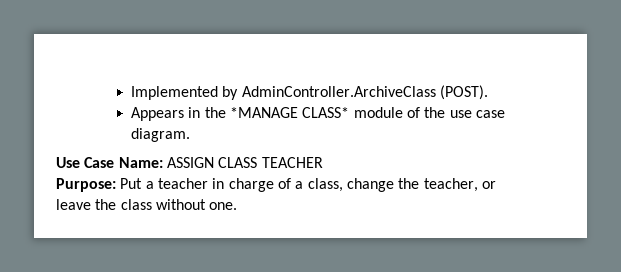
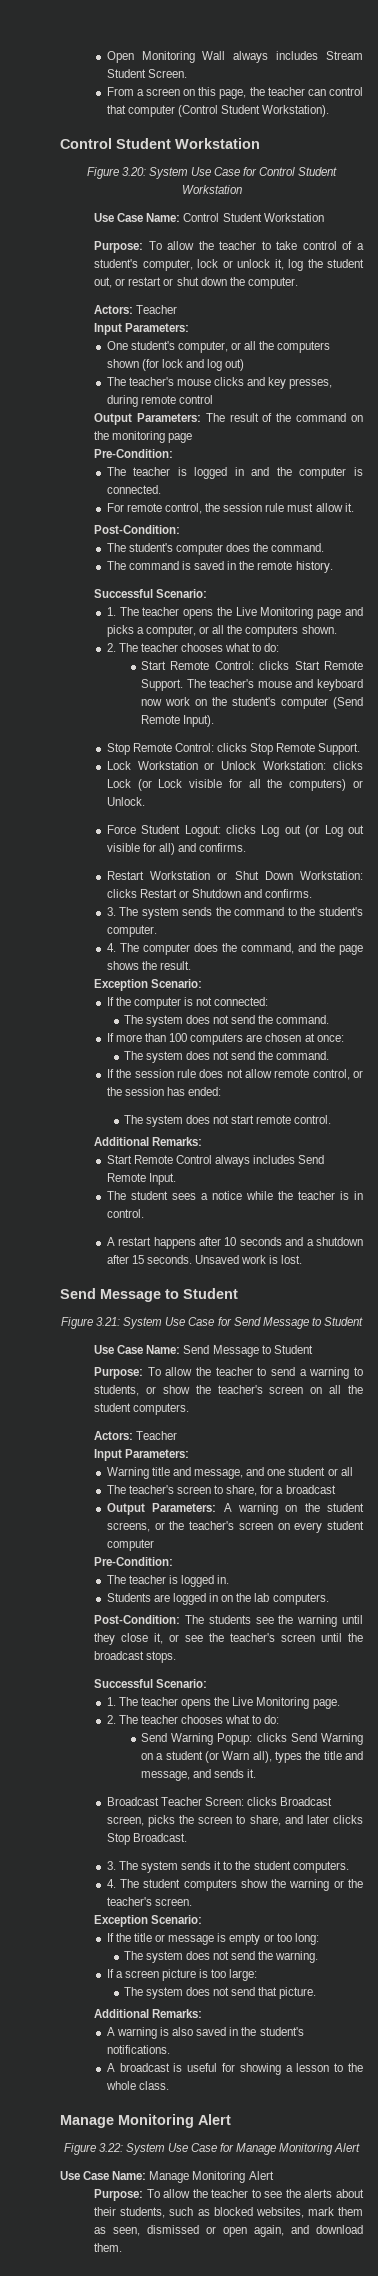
- Implemented by AdminController.ArchiveClass (POST).
- Appears in the *MANAGE CLASS* module of the use case diagram.
- Use Case Name: ASSIGN CLASS TEACHER
- Purpose: Put a teacher in charge of a class, change the teacher, or leave the class without one.
+ Open Monitoring Wall always includes Stream Student Screen.
+ From a screen on this page, the teacher can control that computer (Control Student Workstation).
+ Control Student Workstation
+ Figure 3.20: System Use Case for Control Student Workstation
+ Use Case Name: Control Student Workstation
+ Purpose: To allow the teacher to take control of a student's computer, lock or unlock it, log the student out, or restart or shut down the computer.
+ Actors: Teacher
+ Input Parameters:
+ One student's computer, or all the computers shown (for lock and log out)
+ The teacher's mouse clicks and key presses, during remote control
+ Output Parameters: The result of the command on the monitoring page
+ Pre-Condition:
+ The teacher is logged in and the computer is connected.
+ For remote control, the session rule must allow it.
+ Post-Condition:
+ The student's computer does the command.
+ The command is saved in the remote history.
+ Successful Scenario:
+ 1. The teacher opens the Live Monitoring page and picks a computer, or all the computers shown.
+ 2. The teacher chooses what to do:
+ Start Remote Control: clicks Start Remote Support. The teacher's mouse and keyboard now work on the student's computer (Send Remote Input).
+ Stop Remote Control: clicks Stop Remote Support.
+ Lock Workstation or Unlock Workstation: clicks Lock (or Lock visible for all the computers) or Unlock.
+ Force Student Logout: clicks Log out (or Log out visible for all) and confirms.
+ Restart Workstation or Shut Down Workstation: clicks Restart or Shutdown and confirms.
+ 3. The system sends the command to the student's computer.
+ 4. The computer does the command, and the page shows the result.
+ Exception Scenario:
+ If the computer is not connected:
+ The system does not send the command.
+ If more than 100 computers are chosen at once:
+ The system does not send the command.
+ If the session rule does not allow remote control, or the session has ended:
+ The system does not start remote control.
+ Additional Remarks:
+ Start Remote Control always includes Send Remote Input.
+ The student sees a notice while the teacher is in control.
+ A restart happens after 10 seconds and a shutdown after 15 seconds. Unsaved work is lost.
+ Send Message to Student
+ Figure 3.21: System Use Case for Send Message to Student
+ Use Case Name: Send Message to Student
+ Purpose: To allow the teacher to send a warning to students, or show the teacher's screen on all the student computers.
+ Actors: Teacher
+ Input Parameters:
+ Warning title and message, and one student or all
+ The teacher's screen to share, for a broadcast
+ Output Parameters: A warning on the student screens, or the teacher's screen on every student computer
+ Pre-Condition:
+ The teacher is logged in.
+ Students are logged in on the lab computers.
+ Post-Condition: The students see the warning until they close it, or see the teacher's screen until the broadcast stops.
+ Successful Scenario:
+ 1. The teacher opens the Live Monitoring page.
+ 2. The teacher chooses what to do:
+ Send Warning Popup: clicks Send Warning on a student (or Warn all), types the title and message, and sends it.
+ Broadcast Teacher Screen: clicks Broadcast screen, picks the screen to share, and later clicks Stop Broadcast.
+ 3. The system sends it to the student computers.
+ 4. The student computers show the warning or the teacher's screen.
+ Exception Scenario:
+ If the title or message is empty or too long:
+ The system does not send the warning.
+ If a screen picture is too large:
+ The system does not send that picture.
+ Additional Remarks:
+ A warning is also saved in the student's notifications.
+ A broadcast is useful for showing a lesson to the whole class.
+ Manage Monitoring Alert
+ Figure 3.22: System Use Case for Manage Monitoring Alert
+ Use Case Name: Manage Monitoring Alert
+ Purpose: To allow the teacher to see the alerts about their students, such as blocked websites, mark them as seen, dismissed or open again, and download them.

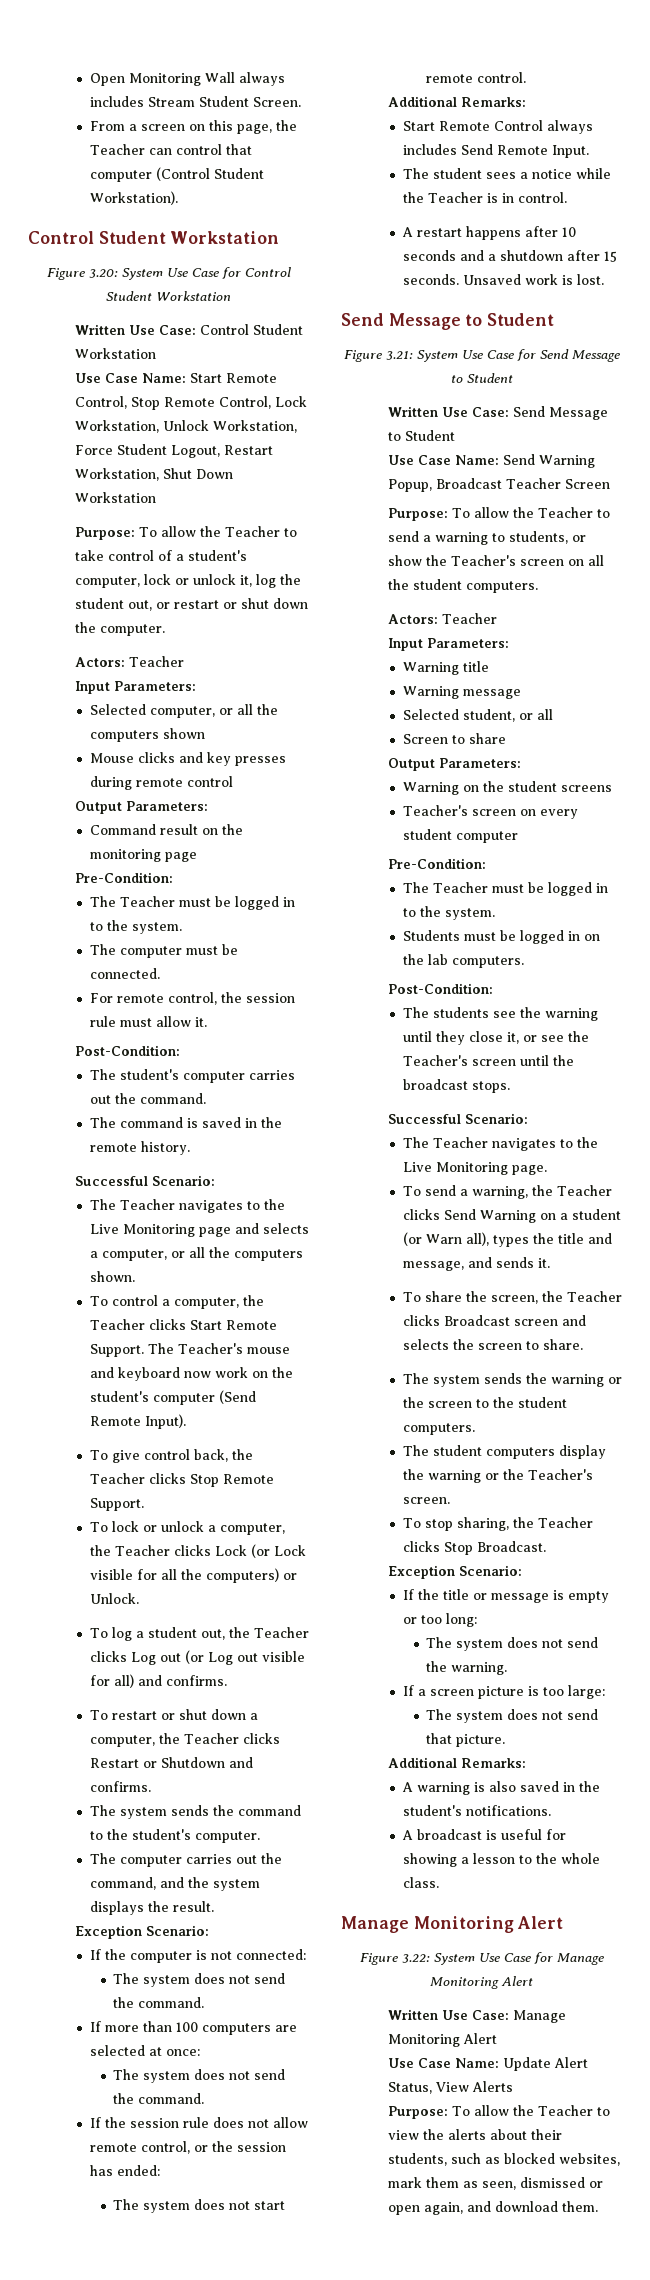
- From a screen on this page, the teacher can control that computer (Control Student Workstation).
+ From a screen on this page, the Teacher can control that computer (Control Student Workstation).
- Use Case Name: Control Student Workstation
+ Written Use Case: Control Student Workstation
+ Use Case Name: Start Remote Control, Stop Remote Control, Lock Workstation, Unlock Workstation, Force Student Logout, Restart Workstation, Shut Down Workstation
- Purpose: To allow the teacher to take control of a student's computer, lock or unlock it, log the student out, or restart or shut down the computer.
+ Purpose: To allow the Teacher to take control of a student's computer, lock or unlock it, log the student out, or restart or shut down the computer.
- One student's computer, or all the computers shown (for lock and log out)
- The teacher's mouse clicks and key presses, during remote control
- Output Parameters: The result of the command on the monitoring page
+ Selected computer, or all the computers shown
+ Mouse clicks and key presses during remote control
+ Output Parameters:
+ Command result on the monitoring page
  Pre-Condition:
- The teacher is logged in and the computer is connected.
+ The Teacher must be logged in to the system.
+ The computer must be connected.
- The student's computer does the command.
+ The student's computer carries out the command.
- 1. The teacher opens the Live Monitoring page and picks a computer, or all the computers shown.
- 2. The teacher chooses what to do:
- Start Remote Control: clicks Start Remote Support.
+ The Teacher navigates to the Live Monitoring page and selects a computer, or all the computers shown.
+ To control a computer, the Teacher clicks Start Remote Support.
- The teacher's mouse and keyboard now work on the student's computer (Send Remote Input).
+ The Teacher's mouse and keyboard now work on the student's computer (Send Remote Input).
- Stop Remote Control: clicks Stop Remote Support.
- Lock Workstation or Unlock Workstation: clicks Lock (or Lock visible for all the computers) or Unlock.
+ To give control back, the Teacher clicks Stop Remote Support.
+ To lock or unlock a computer, the Teacher clicks Lock (or Lock visible for all the computers) or Unlock.
- Force Student Logout: clicks Log out (or Log out visible for all) and confirms.
+ To log a student out, the Teacher clicks Log out (or Log out visible for all) and confirms.
- Restart Workstation or Shut Down Workstation: clicks Restart or Shutdown and confirms.
+ To restart or shut down a computer, the Teacher clicks Restart or Shutdown and confirms.
- 3. The system sends the command to the student's computer.
+ The system sends the command to the student's computer.
- 4. The computer does the command, and the page shows the result.
+ The computer carries out the command, and the system displays the result.
- If more than 100 computers are chosen at once:
+ If more than 100 computers are selected at once:
- The student sees a notice while the teacher is in control.
+ The student sees a notice while the Teacher is in control.
- Use Case Name: Send Message to Student
- Purpose: To allow the teacher to send a warning to students, or show the teacher's screen on all the student computers.
+ Written Use Case: Send Message to Student
+ Use Case Name: Send Warning Popup, Broadcast Teacher Screen
+ Purpose: To allow the Teacher to send a warning to students, or show the Teacher's screen on all the student computers.
- Warning title and message, and one student or all
- The teacher's screen to share, for a broadcast
- Output Parameters: A warning on the student screens, or the teacher's screen on every student computer
+ Warning title
+ Warning message
+ Selected student, or all
+ Screen to share
+ Output Parameters:
+ Warning on the student screens
+ Teacher's screen on every student computer
  Pre-Condition:
- The teacher is logged in.
+ The Teacher must be logged in to the system.
- Students are logged in on the lab computers.
- Post-Condition: The students see the warning until they close it, or see the teacher's screen until the broadcast stops.
+ Students must be logged in on the lab computers.
+ Post-Condition:
+ The students see the warning until they close it, or see the Teacher's screen until the broadcast stops.
- 1. The teacher opens the Live Monitoring page.
- 2. The teacher chooses what to do:
- Send Warning Popup: clicks Send Warning on a student (or Warn all), types the title and message, and sends it.
+ The Teacher navigates to the Live Monitoring page.
+ To send a warning, the Teacher clicks Send Warning on a student (or Warn all), types the title and message, and sends it.
- Broadcast Teacher Screen: clicks Broadcast screen, picks the screen to share, and later clicks Stop Broadcast.
- 3. The system sends it to the student computers.
+ To share the screen, the Teacher clicks Broadcast screen and selects the screen to share.
+ The system sends the warning or the screen to the student computers.
- 4. The student computers show the warning or the teacher's screen.
+ The student computers display the warning or the Teacher's screen.
+ To stop sharing, the Teacher clicks Stop Broadcast.
- Use Case Name: Manage Monitoring Alert
- Purpose: To allow the teacher to see the alerts about their students, such as blocked websites, mark them as seen, dismissed or open again, and download them.
+ Written Use Case: Manage Monitoring Alert
+ Use Case Name: Update Alert Status, View Alerts
+ Purpose: To allow the Teacher to view the alerts about their students, such as blocked websites, mark them as seen, dismissed or open again, and download them.

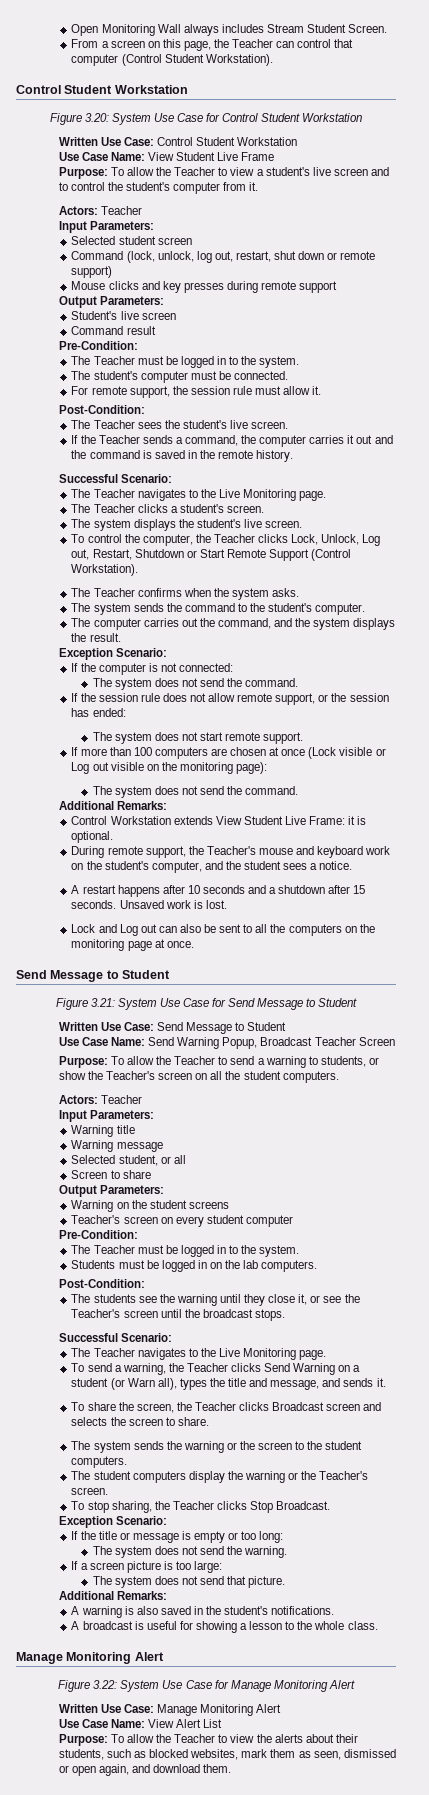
- Use Case Name: Start Remote Control, Stop Remote Control, Lock Workstation, Unlock Workstation, Force Student Logout, Restart Workstation, Shut Down Workstation
- Purpose: To allow the Teacher to take control of a student's computer, lock or unlock it, log the student out, or restart or shut down the computer.
+ Use Case Name: View Student Live Frame
+ Purpose: To allow the Teacher to view a student's live screen and to control the student's computer from it.
- Selected computer, or all the computers shown
+ Selected student screen
+ Command (lock, unlock, log out, restart, shut down or remote support)
- Mouse clicks and key presses during remote control
+ Mouse clicks and key presses during remote support
  Output Parameters:
+ Student's live screen
- Command result on the monitoring page
+ Command result
- The computer must be connected.
+ The student's computer must be connected.
- For remote control, the session rule must allow it.
+ For remote support, the session rule must allow it.
- The student's computer carries out the command.
- The command is saved in the remote history.
+ The Teacher sees the student's live screen.
+ If the Teacher sends a command, the computer carries it out and the command is saved in the remote history.
  Successful Scenario:
- The Teacher navigates to the Live Monitoring page and selects a computer, or all the computers shown.
+ The Teacher navigates to the Live Monitoring page.
+ The Teacher clicks a student's screen.
+ The system displays the student's live screen.
- To control a computer, the Teacher clicks Start Remote Support. The Teacher's mouse and keyboard now work on the student's computer (Send Remote Input).
- To give control back, the Teacher clicks Stop Remote Support.
- To lock or unlock a computer, the Teacher clicks Lock (or Lock visible for all the computers) or Unlock.
- To log a student out, the Teacher clicks Log out (or Log out visible for all) and confirms.
- To restart or shut down a computer, the Teacher clicks Restart or Shutdown and confirms.
+ To control the computer, the Teacher clicks Lock, Unlock, Log out, Restart, Shutdown or Start Remote Support (Control Workstation).
+ The Teacher confirms when the system asks.
- If more than 100 computers are selected at once:
- The system does not send the command.
- If the session rule does not allow remote control, or the session has ended:
+ If the session rule does not allow remote support, or the session has ended:
- The system does not start remote control.
+ The system does not start remote support.
+ If more than 100 computers are chosen at once (Lock visible or Log out visible on the monitoring page):
+ The system does not send the command.
  Additional Remarks:
- Start Remote Control always includes Send Remote Input.
- The student sees a notice while the Teacher is in control.
+ Control Workstation extends View Student Live Frame: it is optional.
+ During remote support, the Teacher's mouse and keyboard work on the student's computer, and the student sees a notice.
+ Lock and Log out can also be sent to all the computers on the monitoring page at once.
- Use Case Name: Update Alert Status, View Alerts
+ Use Case Name: View Alert List

